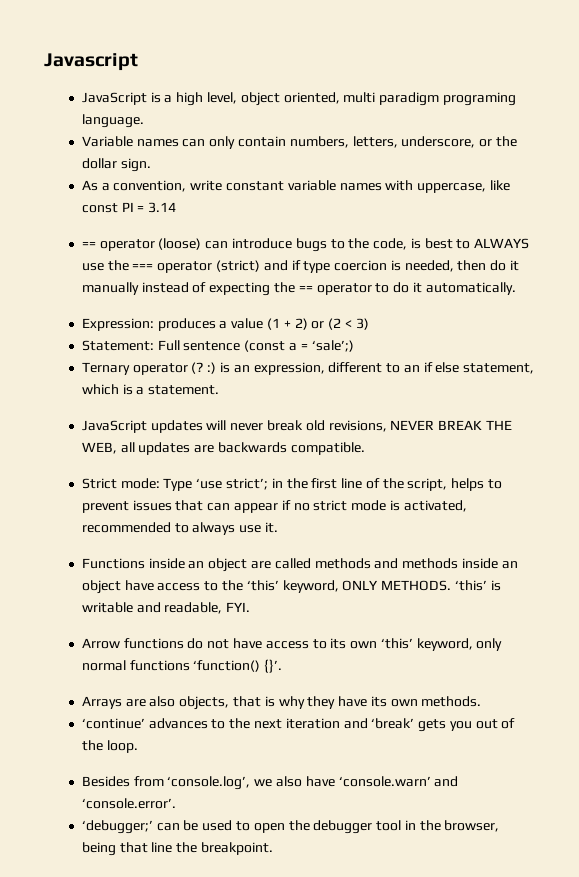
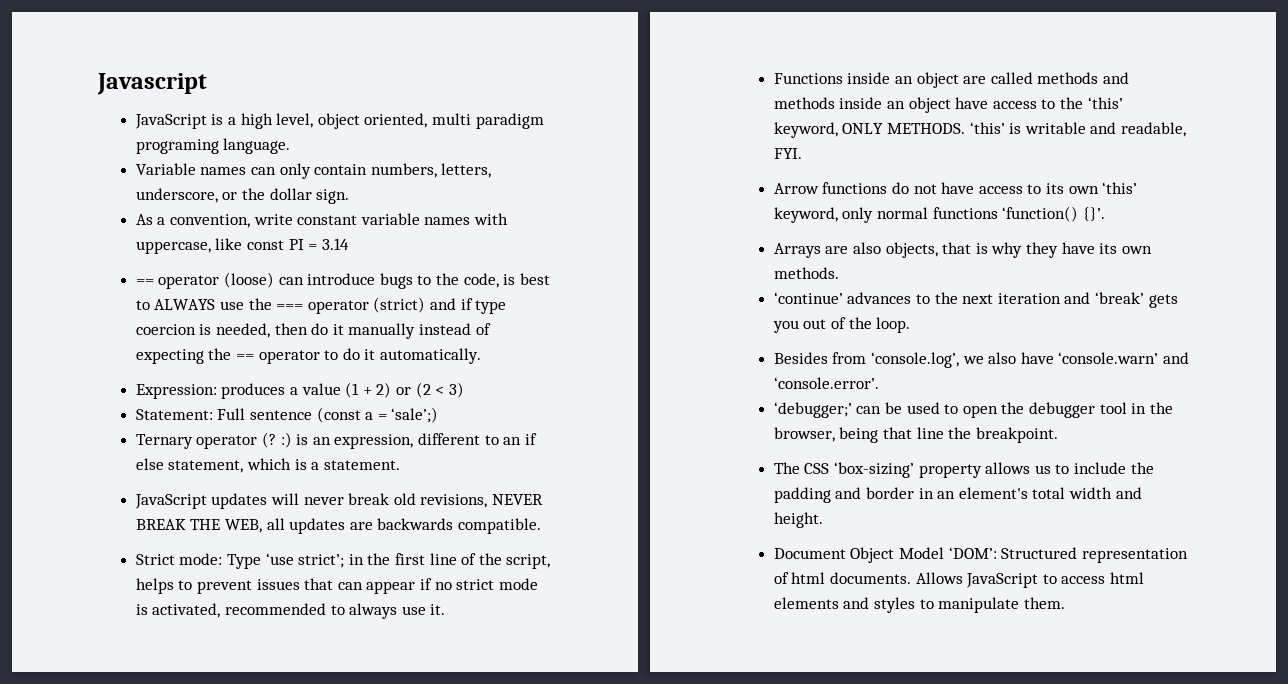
+ The CSS ‘box-sizing’ property allows us to include the padding and border in an element's total width and height.
+ Document Object Model ‘DOM’: Structured representation of html documents. Allows JavaScript to access html elements and styles to manipulate them.

